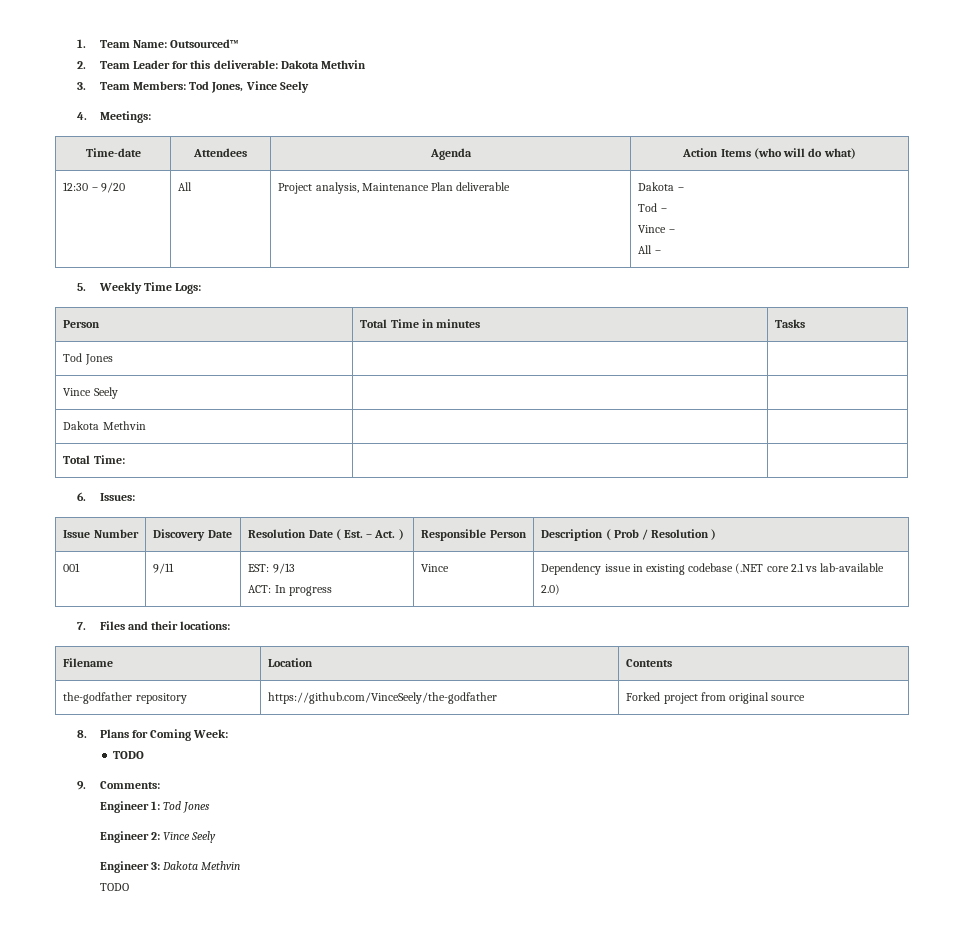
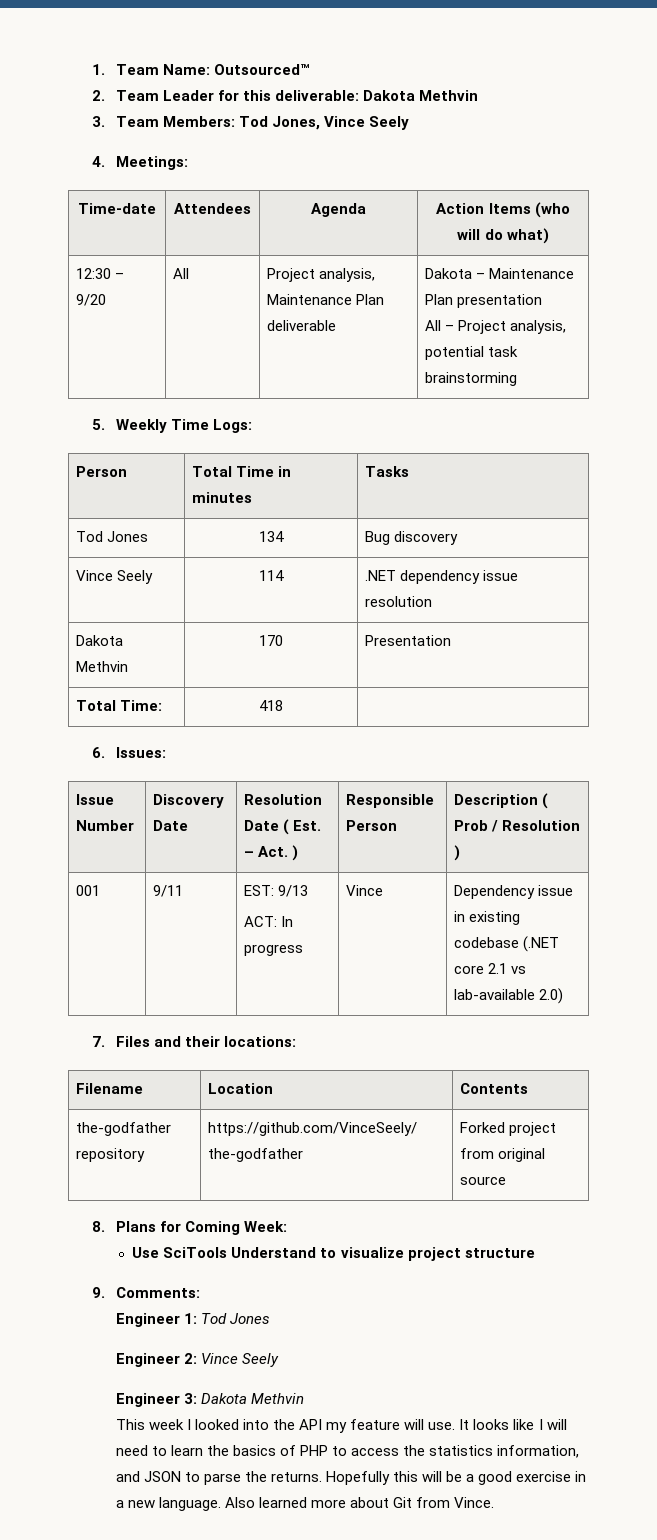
- 12:30 – 9/20 | All | Project analysis, Maintenance Plan deliverable | Dakota –
- Tod –
- Vince –
- All –
+ 12:30 – 9/20 | All | Project analysis, Maintenance Plan deliverable | Dakota – Maintenance Plan presentation
+ All – Project analysis, potential task brainstorming
- Tod Jones | |
+ Tod Jones | 134 | Bug discovery
- Vince Seely | |
+ Vince Seely | 114 | .NET dependency issue resolution
- Dakota Methvin | |
+ Dakota Methvin | 170 | Presentation
- Total Time: | |
+ Total Time: | 418 |
  8. Plans for Coming Week:
- TODO
+ Use SciTools Understand to visualize project structure
  Engineer 3: Dakota Methvin
- TODO
+ This week I looked into the API my feature will use. It looks like I will need to learn the basics of PHP to access the statistics information, and JSON to parse the returns. Hopefully this will be a good exercise in a new language. Also learned more about Git from Vince.

